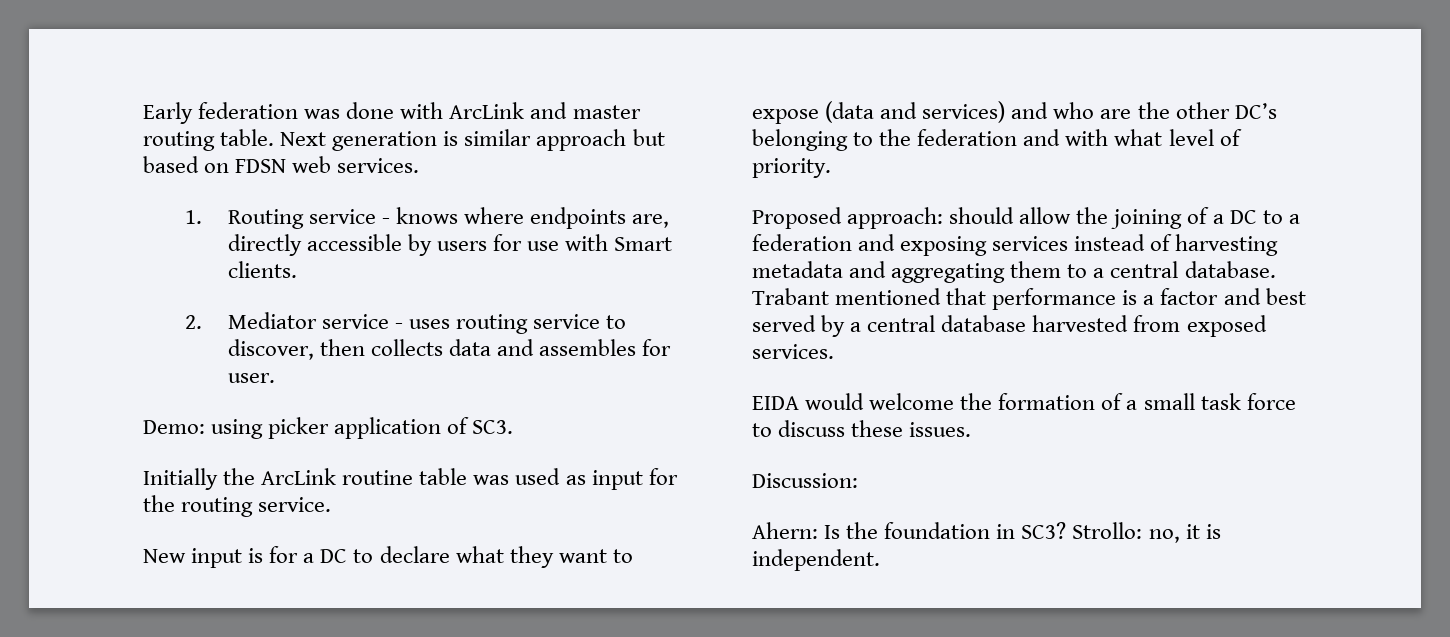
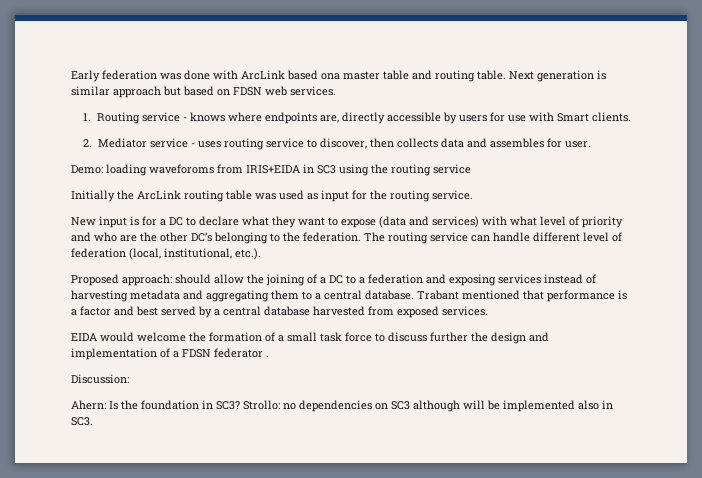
- Early federation was done with ArcLink and master routing table.
+ Early federation was done with ArcLink based ona master table and routing table.
- Demo: using picker application of SC3.
+ Demo: loading waveforoms from IRIS+EIDA in SC3 using the routing service
- Initially the ArcLink routine table was used as input for the routing service.
+ Initially the ArcLink routing table was used as input for the routing service.
- New input is for a DC to declare what they want to expose (data and services) and who are the other DC’s belonging to the federation and with what level of priority.
+ New input is for a DC to declare what they want to expose (data and services) with what level of priority and who are the other DC’s belonging to the federation. The routing service can handle different level of federation (local, institutional, etc.).
- EIDA would welcome the formation of a small task force to discuss these issues.
+ EIDA would welcome the formation of a small task force to discuss further the design and implementation of a FDSN federator .
- Strollo: no, it is independent.
+ Strollo: no dependencies on SC3 although will be implemented also in SC3.

